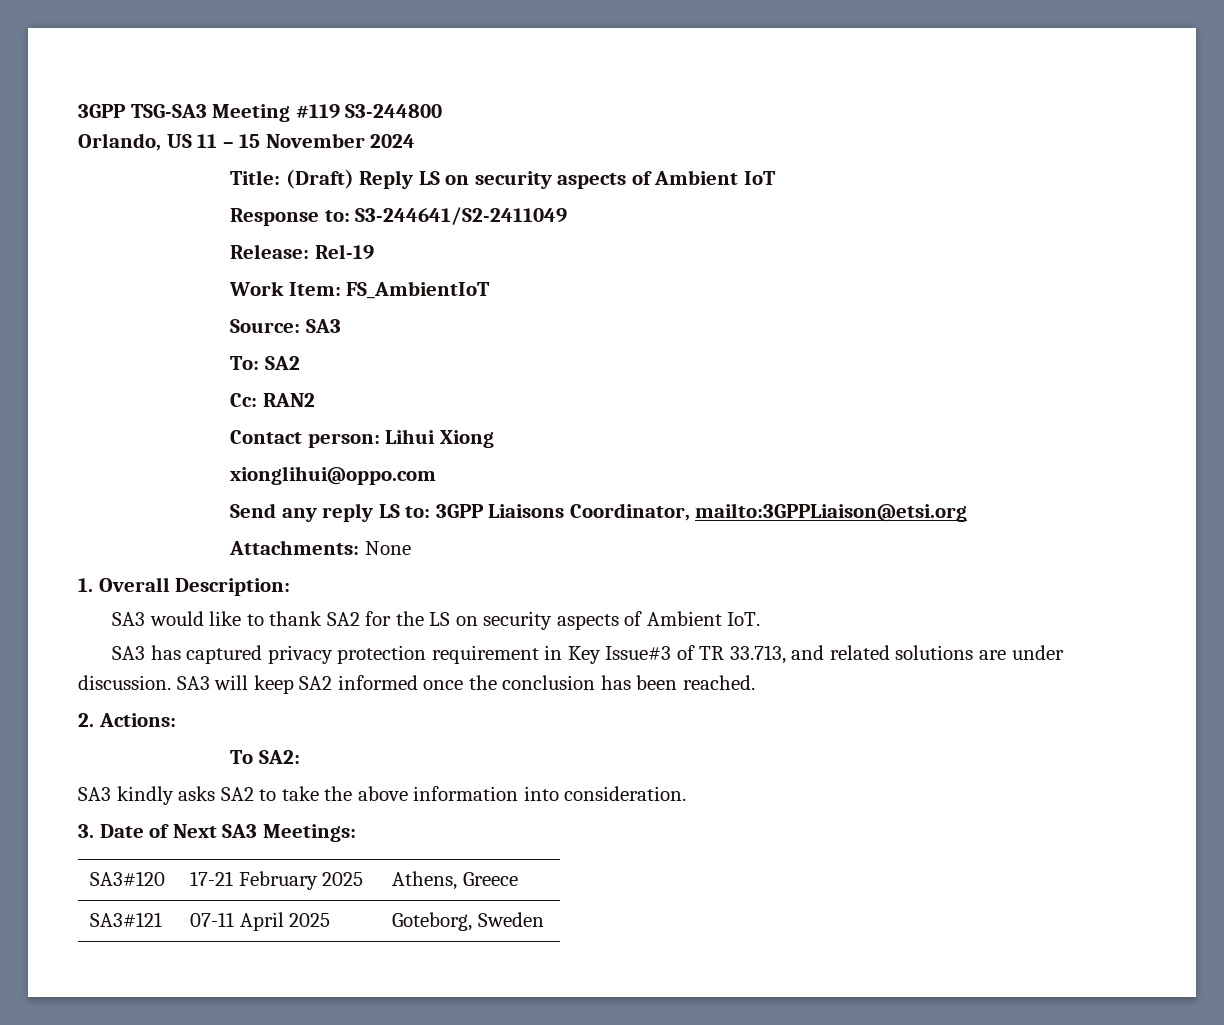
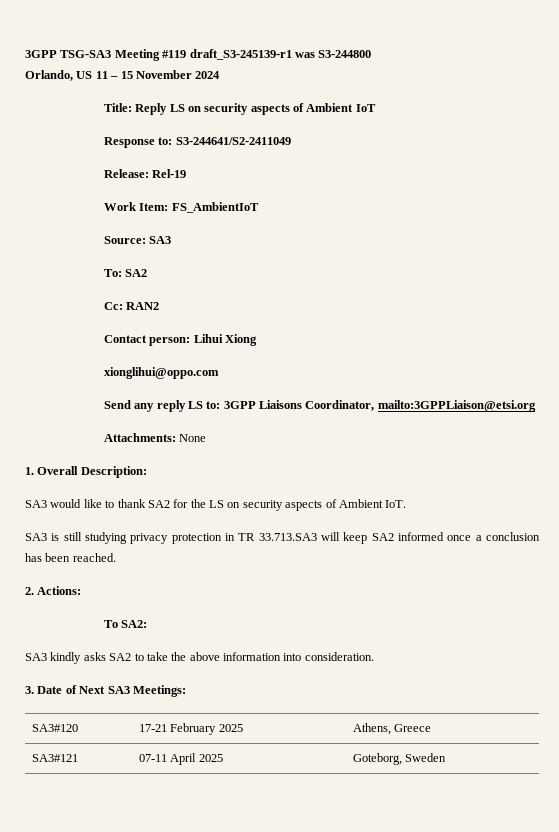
- 3GPP TSG-SA3 Meeting #119 S3-244800
+ 3GPP TSG-SA3 Meeting #119 draft_S3-245139-r1 was S3-244800
- Title: (Draft) Reply LS on security aspects of Ambient IoT
+ Title: Reply LS on security aspects of Ambient IoT
- SA3 has captured privacy protection requirement in Key Issue#3 of TR 33.713, and related solutions are under discussion. SA3 will keep SA2 informed once the conclusion has been reached.
+ SA3 is still studying privacy protection in TR 33.713.SA3 will keep SA2 informed once a conclusion has been reached.

